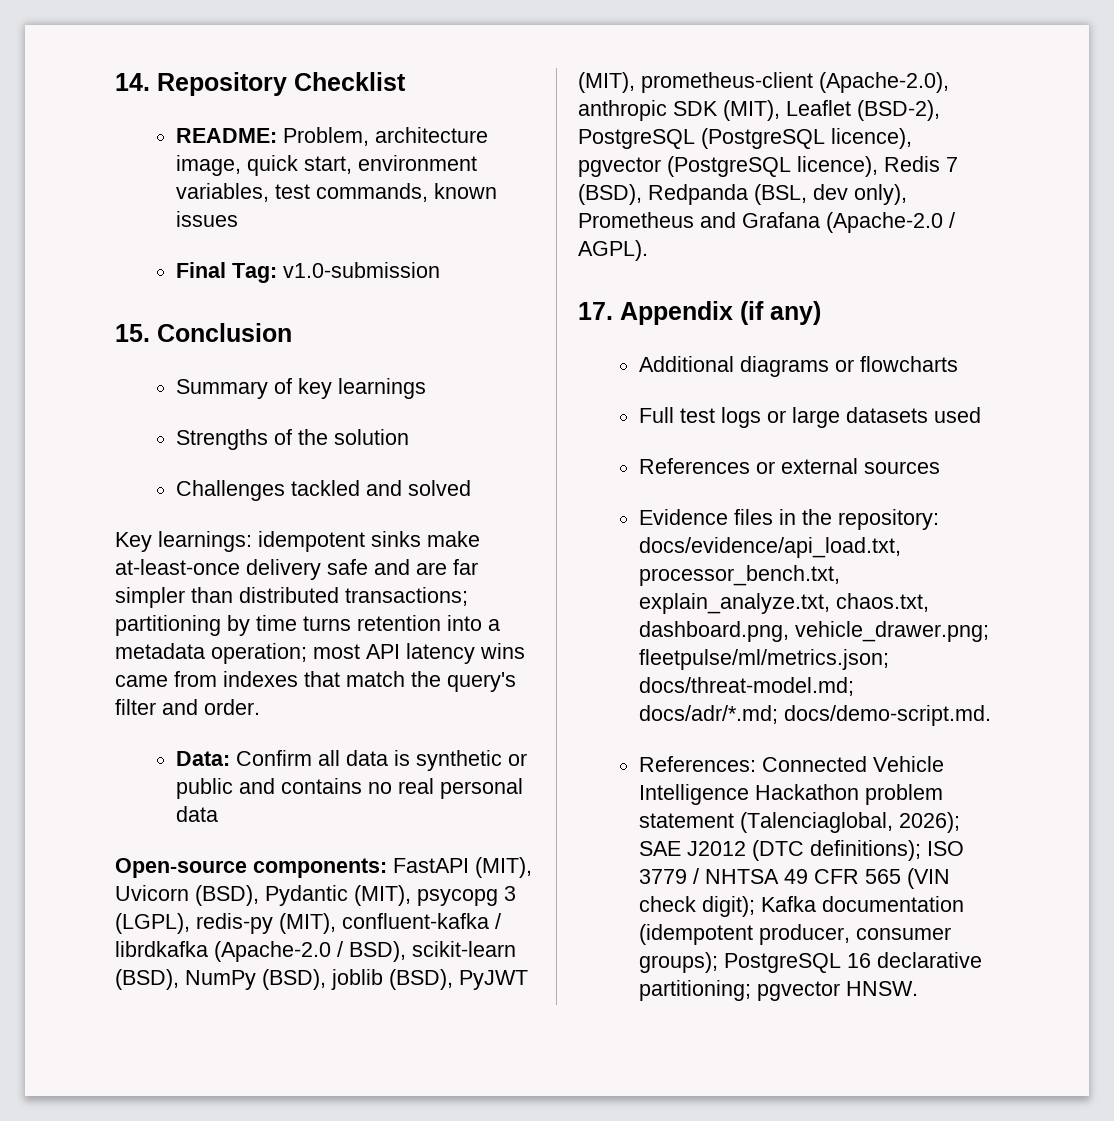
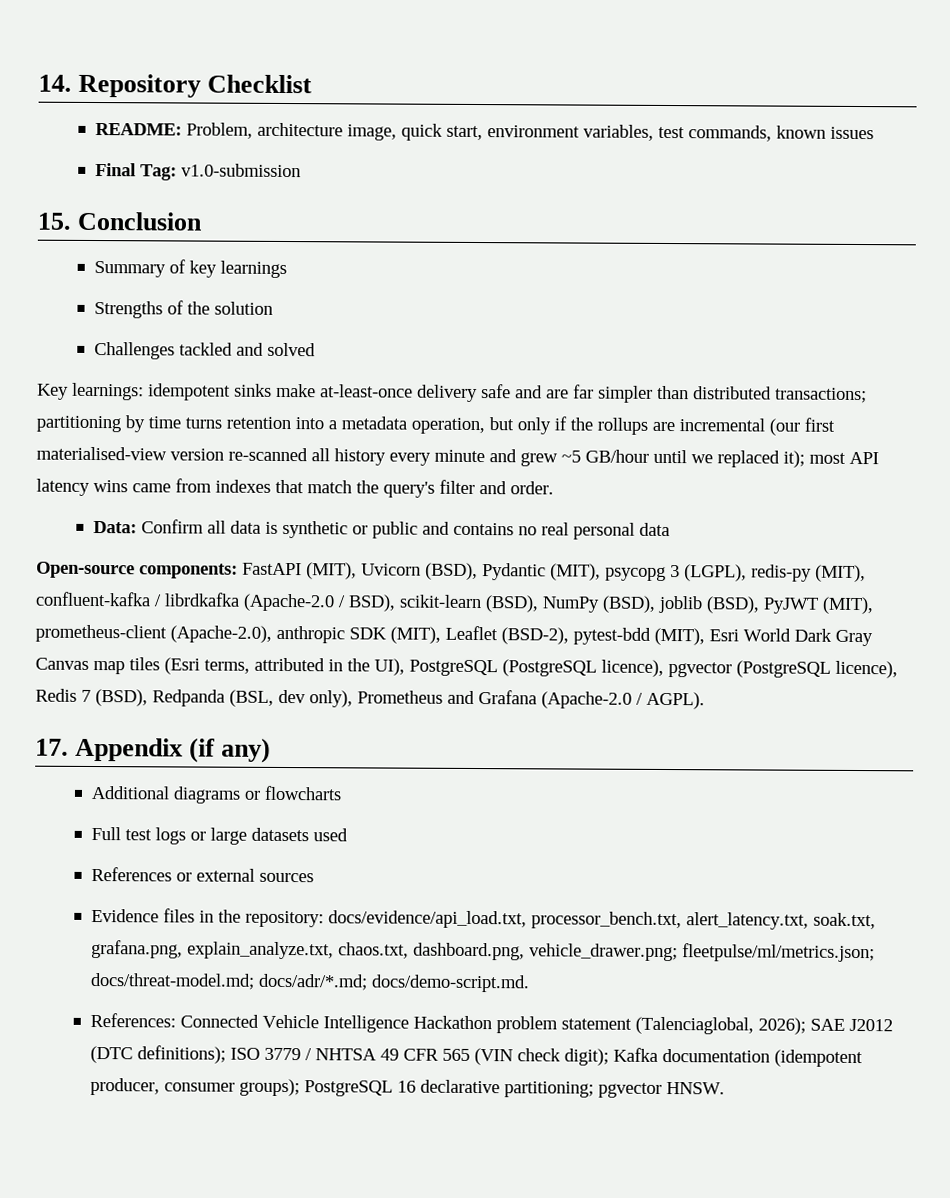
- Key learnings: idempotent sinks make at-least-once delivery safe and are far simpler than distributed transactions; partitioning by time turns retention into a metadata operation; most API latency wins came from indexes that match the query's filter and order.
+ Key learnings: idempotent sinks make at-least-once delivery safe and are far simpler than distributed transactions; partitioning by time turns retention into a metadata operation, but only if the rollups are incremental (our first materialised-view version re-scanned all history every minute and grew ~5 GB/hour until we replaced it); most API latency wins came from indexes that match the query's filter and order.
- Open-source components: FastAPI (MIT), Uvicorn (BSD), Pydantic (MIT), psycopg 3 (LGPL), redis-py (MIT), confluent-kafka / librdkafka (Apache-2.0 / BSD), scikit-learn (BSD), NumPy (BSD), joblib (BSD), PyJWT (MIT), prometheus-client (Apache-2.0), anthropic SDK (MIT), Leaflet (BSD-2), PostgreSQL (PostgreSQL licence), pgvector (PostgreSQL licence), Redis 7 (BSD), Redpanda (BSL, dev only), Prometheus and Grafana (Apache-2.0 / AGPL).
+ Open-source components: FastAPI (MIT), Uvicorn (BSD), Pydantic (MIT), psycopg 3 (LGPL), redis-py (MIT), confluent-kafka / librdkafka (Apache-2.0 / BSD), scikit-learn (BSD), NumPy (BSD), joblib (BSD), PyJWT (MIT), prometheus-client (Apache-2.0), anthropic SDK (MIT), Leaflet (BSD-2), pytest-bdd (MIT), Esri World Dark Gray Canvas map tiles (Esri terms, attributed in the UI), PostgreSQL (PostgreSQL licence), pgvector (PostgreSQL licence), Redis 7 (BSD), Redpanda (BSL, dev only), Prometheus and Grafana (Apache-2.0 / AGPL).
- Evidence files in the repository: docs/evidence/api_load.txt, processor_bench.txt, explain_analyze.txt, chaos.txt, dashboard.png, vehicle_drawer.png; fleetpulse/ml/metrics.json; docs/threat-model.md; docs/adr/*.md; docs/demo-script.md.
+ Evidence files in the repository: docs/evidence/api_load.txt, processor_bench.txt, alert_latency.txt, soak.txt, grafana.png, explain_analyze.txt, chaos.txt, dashboard.png, vehicle_drawer.png; fleetpulse/ml/metrics.json; docs/threat-model.md; docs/adr/*.md; docs/demo-script.md.

